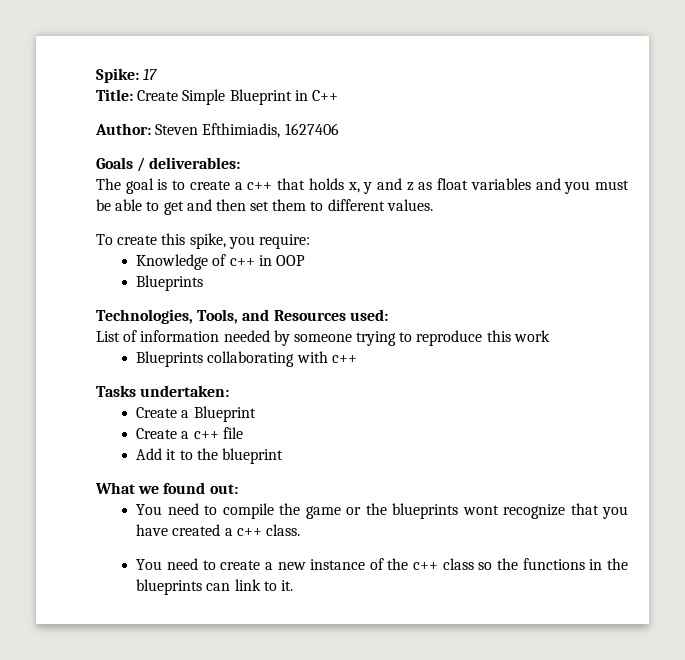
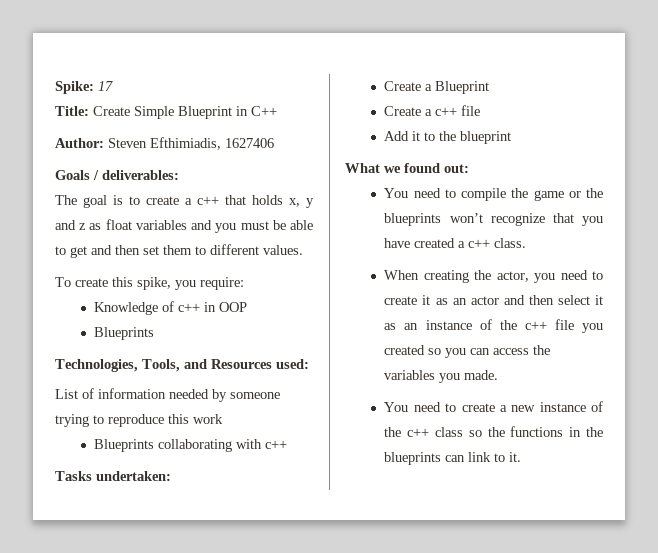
- You need to compile the game or the blueprints wont recognize that you have created a c++ class.
+ You need to compile the game or the blueprints won’t recognize that you have created a c++ class.
+ When creating the actor, you need to create it as an actor and then select it as an instance of the c++ file you created so you can access the variables you made.

